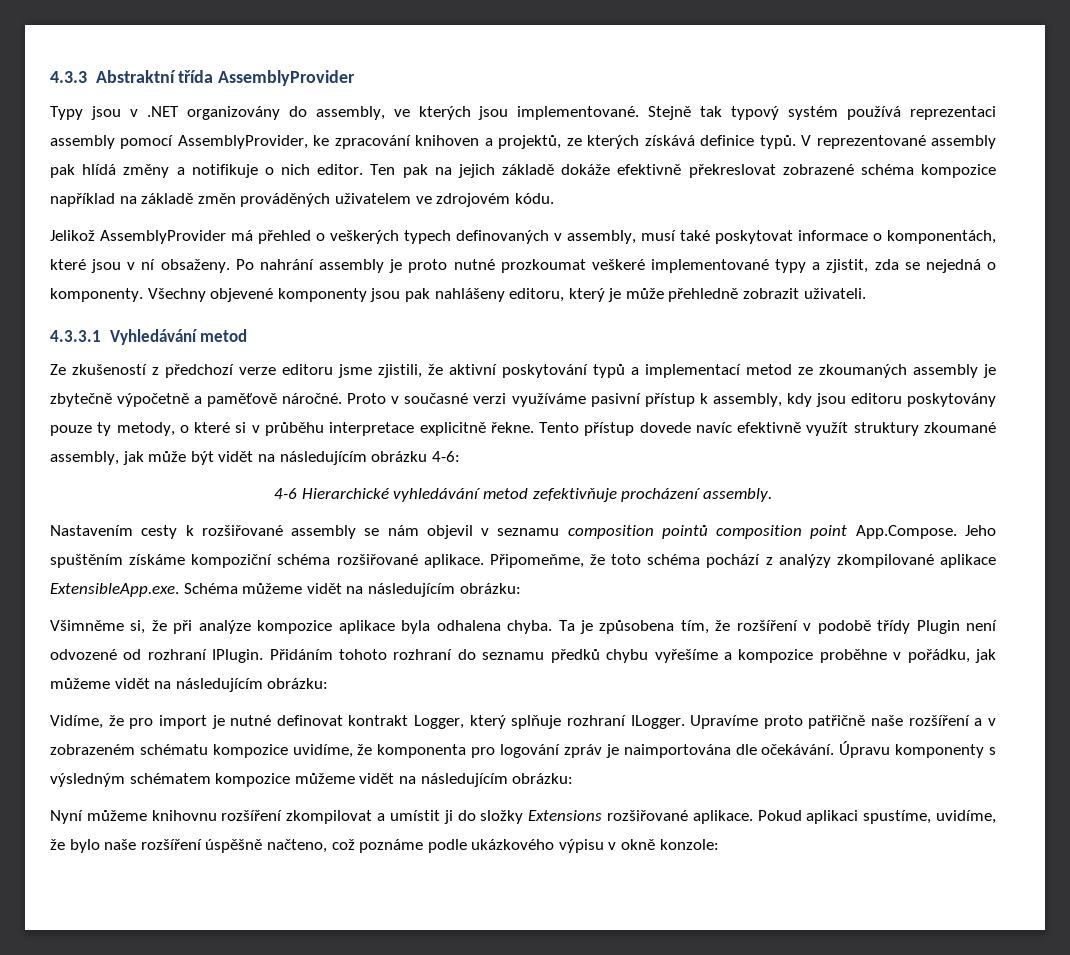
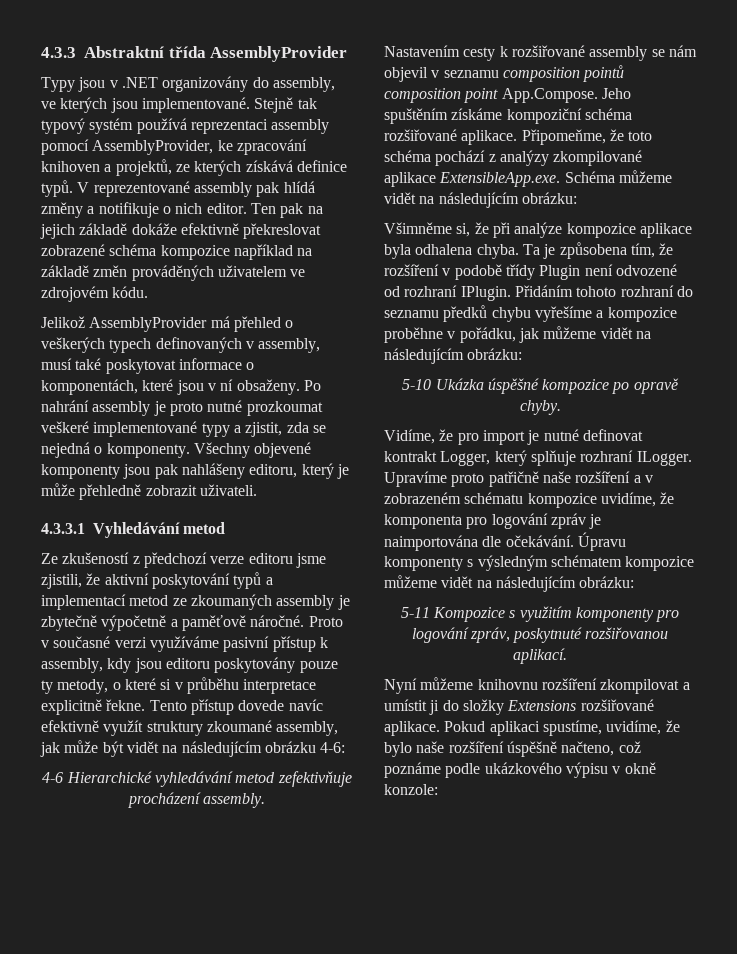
+ 5-10 Ukázka úspěšné kompozice po opravě chyby.
+ 5-11 Kompozice s využitím komponenty pro logování zpráv, poskytnuté rozšiřovanou aplikací.

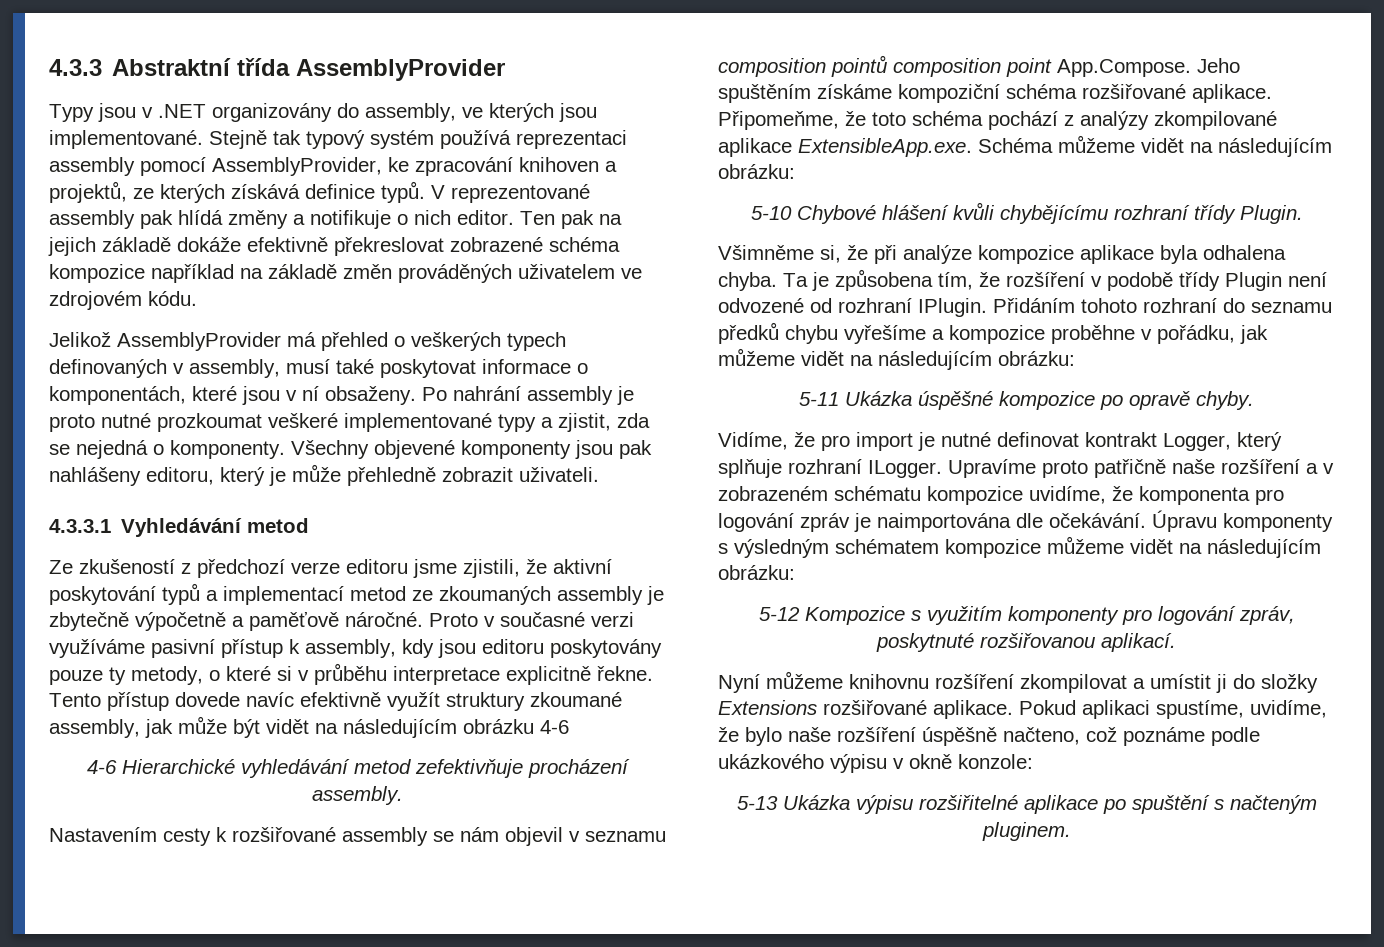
- Tento přístup dovede navíc efektivně využít struktury zkoumané assembly, jak může být vidět na následujícím obrázku 4-6:
+ Tento přístup dovede navíc efektivně využít struktury zkoumané assembly, jak může být vidět na následujícím obrázku 4-6
+ 5-10 Chybové hlášení kvůli chybějícímu rozhraní třídy Plugin.
- 5-10 Ukázka úspěšné kompozice po opravě chyby.
+ 5-11 Ukázka úspěšné kompozice po opravě chyby.
- 5-11 Kompozice s využitím komponenty pro logování zpráv, poskytnuté rozšiřovanou aplikací.
+ 5-12 Kompozice s využitím komponenty pro logování zpráv, poskytnuté rozšiřovanou aplikací.
+ 5-13 Ukázka výpisu rozšiřitelné aplikace po spuštění s načteným pluginem.

